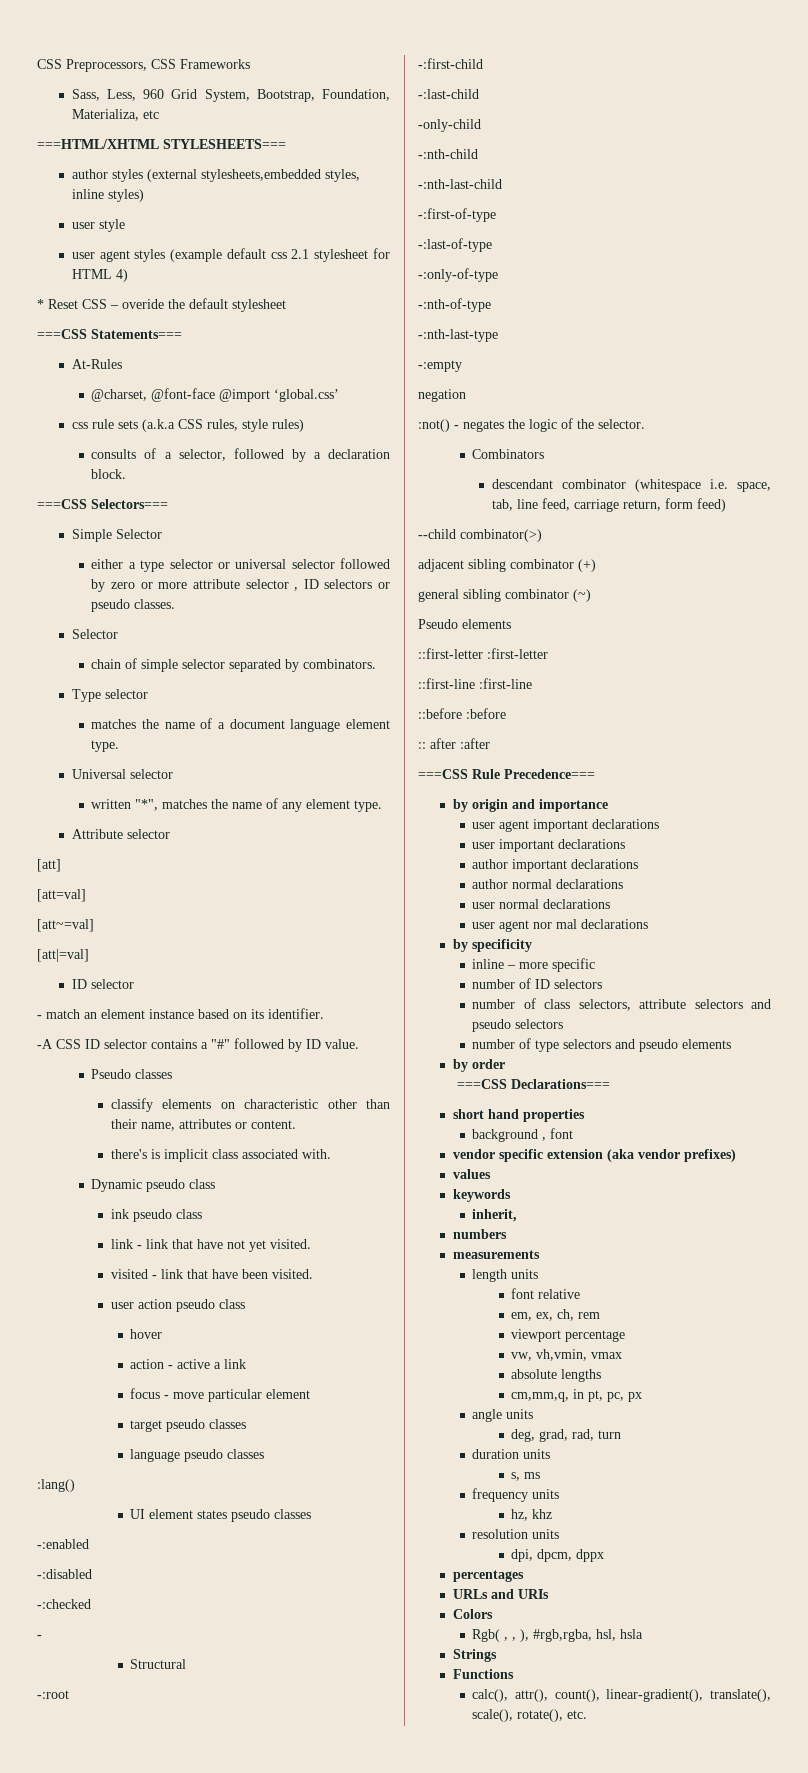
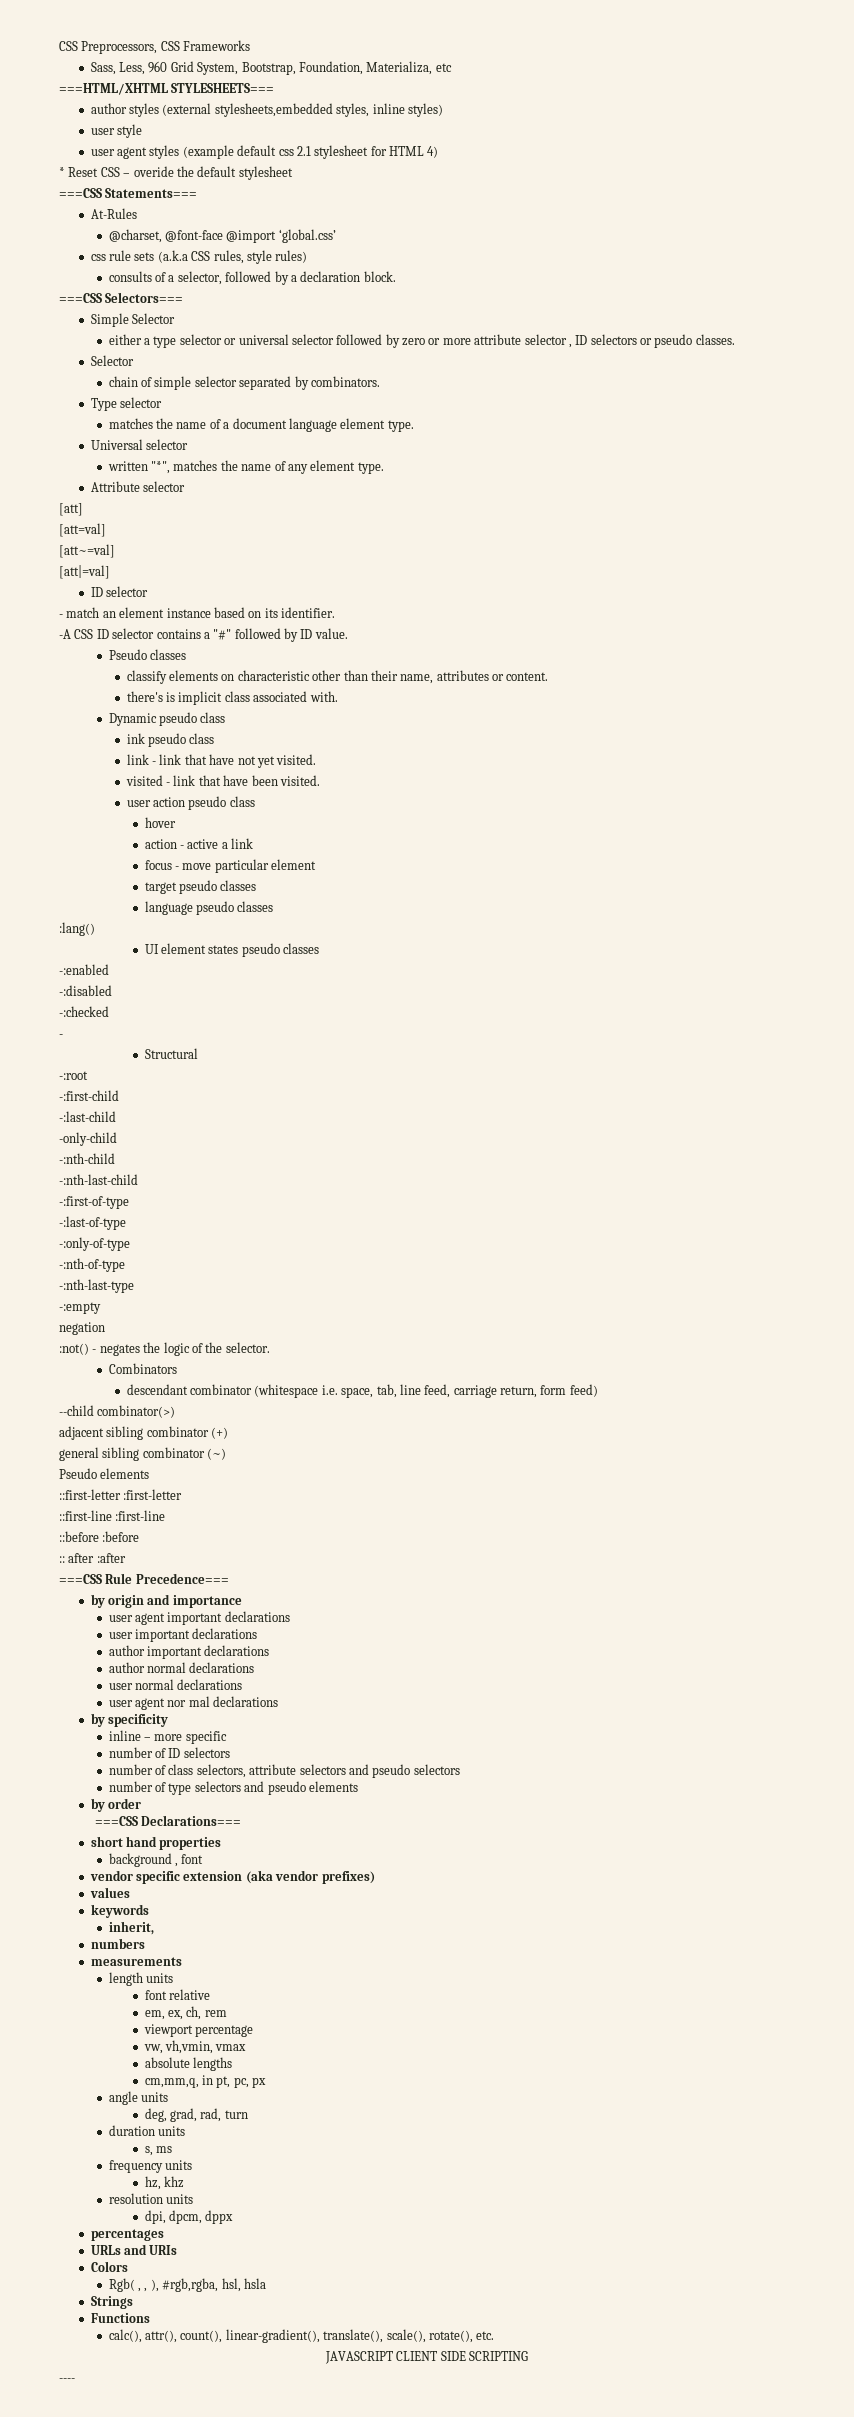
+ JAVASCRIPT CLIENT SIDE SCRIPTING
+ ----

